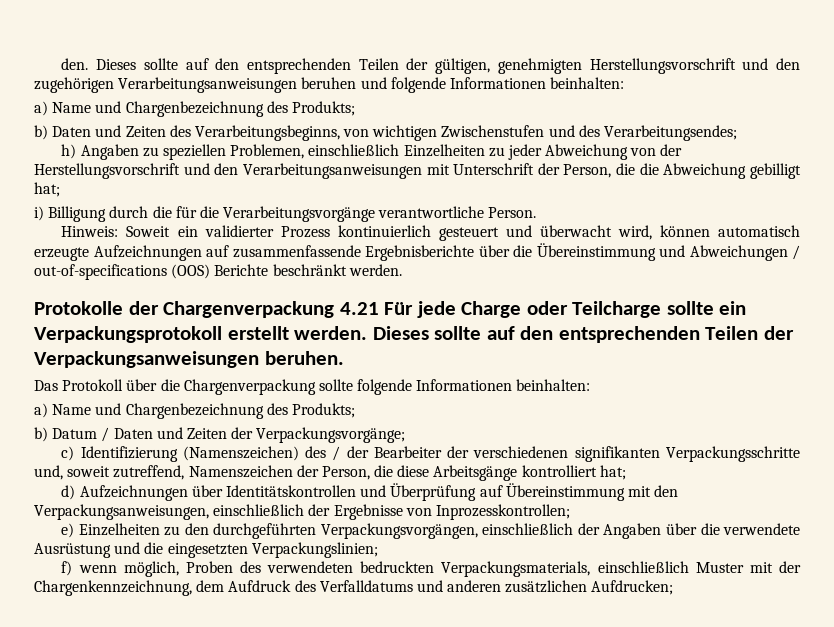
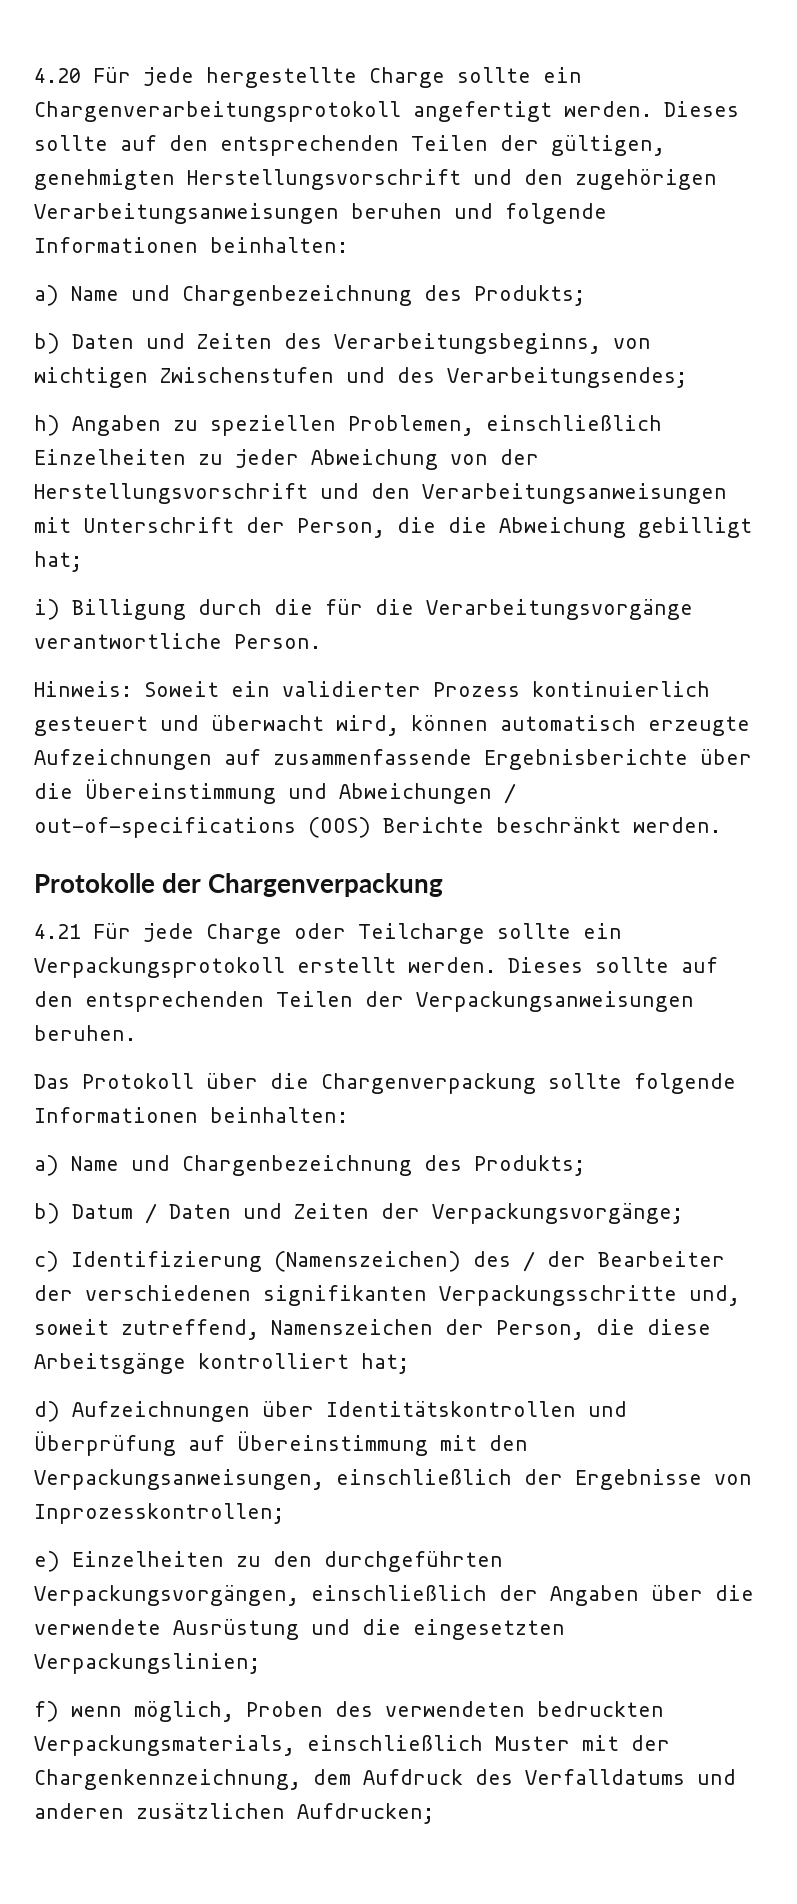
- den.
+ 4.20 Für jede hergestellte Charge sollte ein Chargenverarbeitungsprotokoll angefertigt werden.
- Protokolle der Chargenverpackung 4.21 Für jede Charge oder Teilcharge sollte ein Verpackungsprotokoll erstellt werden.
+ Protokolle der Chargenverpackung
+ 4.21 Für jede Charge oder Teilcharge sollte ein Verpackungsprotokoll erstellt werden.

